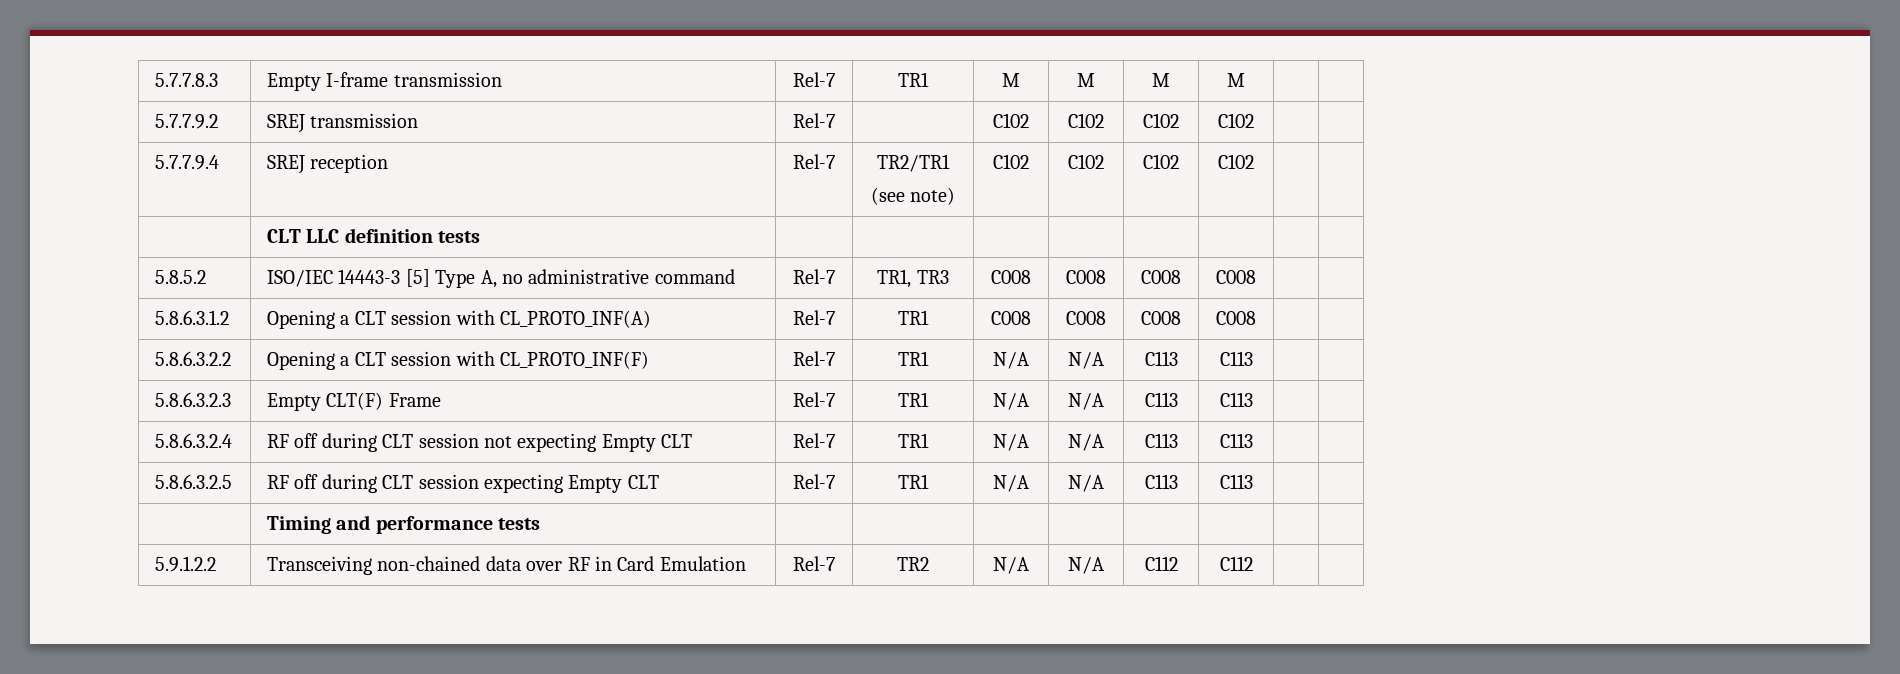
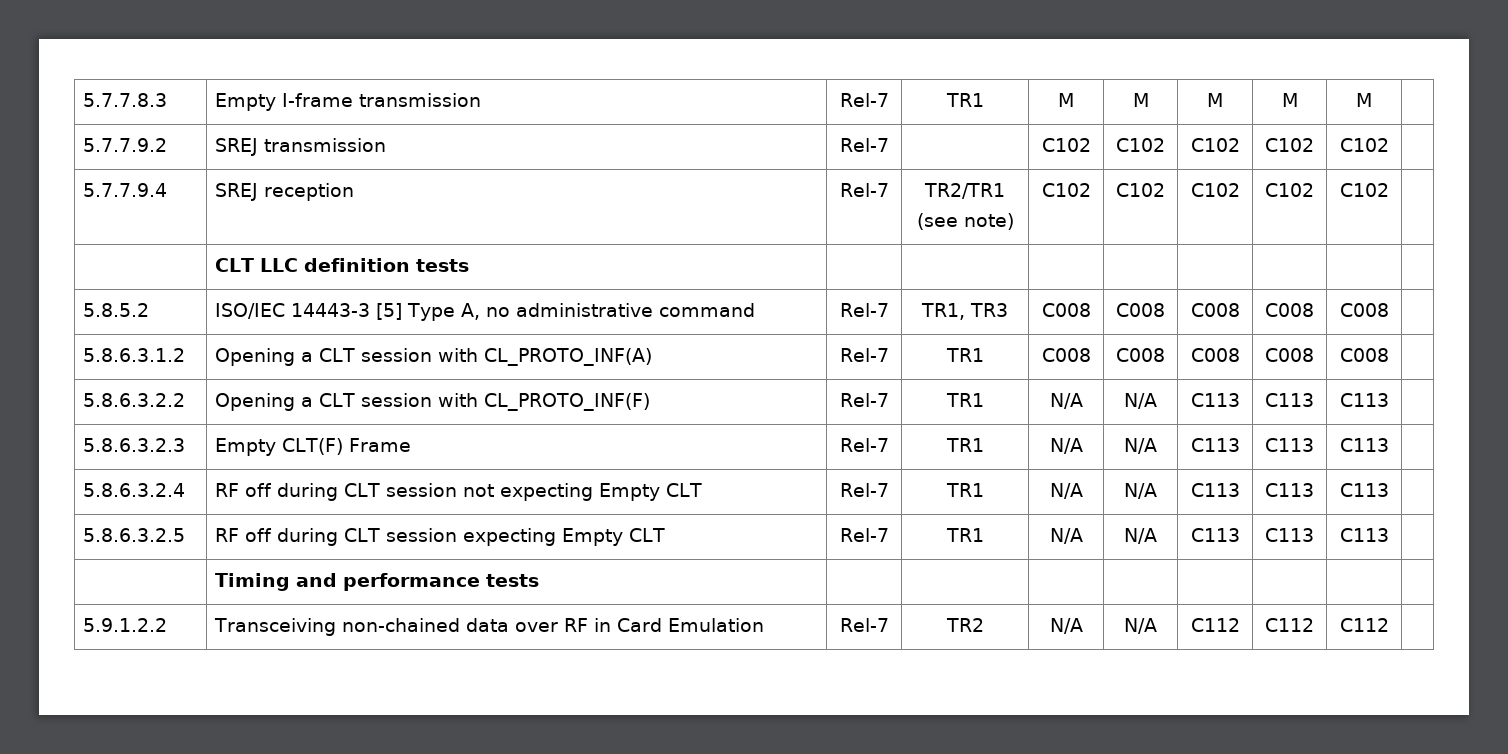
- 5.7.7.8.3 | Empty I-frame transmission | Rel-7 | TR1 | M | M | M | M | |
+ 5.7.7.8.3 | Empty I-frame transmission | Rel-7 | TR1 | M | M | M | M | M |
- 5.7.7.9.2 | SREJ transmission | Rel-7 | | C102 | C102 | C102 | C102 | |
+ 5.7.7.9.2 | SREJ transmission | Rel-7 | | C102 | C102 | C102 | C102 | C102 |
  5.7.7.9.4 | SREJ reception | Rel-7 | TR2/TR1
- (see note) | C102 | C102 | C102 | C102 | |
+ (see note) | C102 | C102 | C102 | C102 | C102 |
- 5.8.5.2 | ISO/IEC 14443-3 [5] Type A, no administrative command | Rel-7 | TR1, TR3 | C008 | C008 | C008 | C008 | |
+ 5.8.5.2 | ISO/IEC 14443-3 [5] Type A, no administrative command | Rel-7 | TR1, TR3 | C008 | C008 | C008 | C008 | C008 |
- 5.8.6.3.1.2 | Opening a CLT session with CL_PROTO_INF(A) | Rel-7 | TR1 | C008 | C008 | C008 | C008 | |
+ 5.8.6.3.1.2 | Opening a CLT session with CL_PROTO_INF(A) | Rel-7 | TR1 | C008 | C008 | C008 | C008 | C008 |
- 5.8.6.3.2.2 | Opening a CLT session with CL_PROTO_INF(F) | Rel-7 | TR1 | N/A | N/A | C113 | C113 | |
+ 5.8.6.3.2.2 | Opening a CLT session with CL_PROTO_INF(F) | Rel-7 | TR1 | N/A | N/A | C113 | C113 | C113 |
- 5.8.6.3.2.3 | Empty CLT(F) Frame | Rel-7 | TR1 | N/A | N/A | C113 | C113 | |
+ 5.8.6.3.2.3 | Empty CLT(F) Frame | Rel-7 | TR1 | N/A | N/A | C113 | C113 | C113 |
- 5.8.6.3.2.4 | RF off during CLT session not expecting Empty CLT | Rel-7 | TR1 | N/A | N/A | C113 | C113 | |
+ 5.8.6.3.2.4 | RF off during CLT session not expecting Empty CLT | Rel-7 | TR1 | N/A | N/A | C113 | C113 | C113 |
- 5.8.6.3.2.5 | RF off during CLT session expecting Empty CLT | Rel-7 | TR1 | N/A | N/A | C113 | C113 | |
+ 5.8.6.3.2.5 | RF off during CLT session expecting Empty CLT | Rel-7 | TR1 | N/A | N/A | C113 | C113 | C113 |
- 5.9.1.2.2 | Transceiving non-chained data over RF in Card Emulation | Rel-7 | TR2 | N/A | N/A | C112 | C112 | |
+ 5.9.1.2.2 | Transceiving non-chained data over RF in Card Emulation | Rel-7 | TR2 | N/A | N/A | C112 | C112 | C112 |

